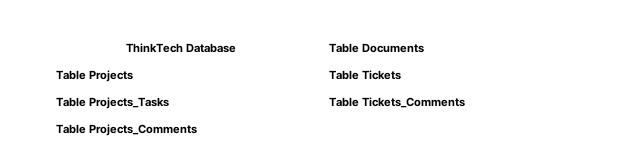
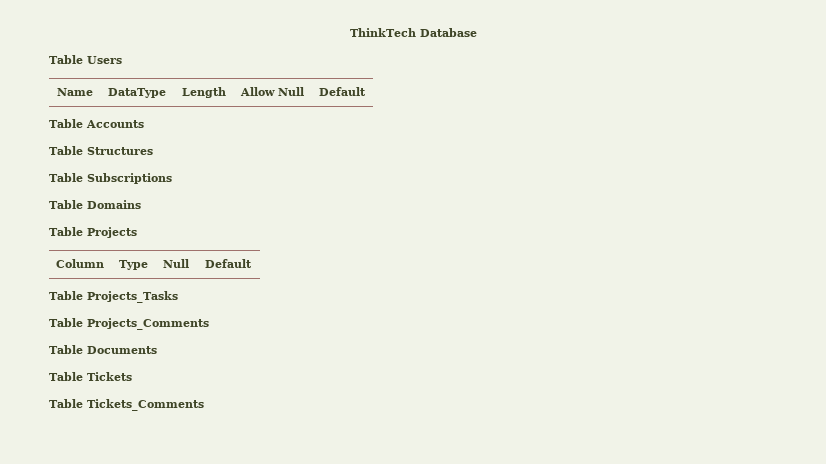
+ Table Users
+ Name | DataType | Length | Allow Null | Default
+ Table Accounts
+ Table Structures
+ Table Subscriptions
+ Table Domains
  Table Projects
+ Column | Type | Null | Default

